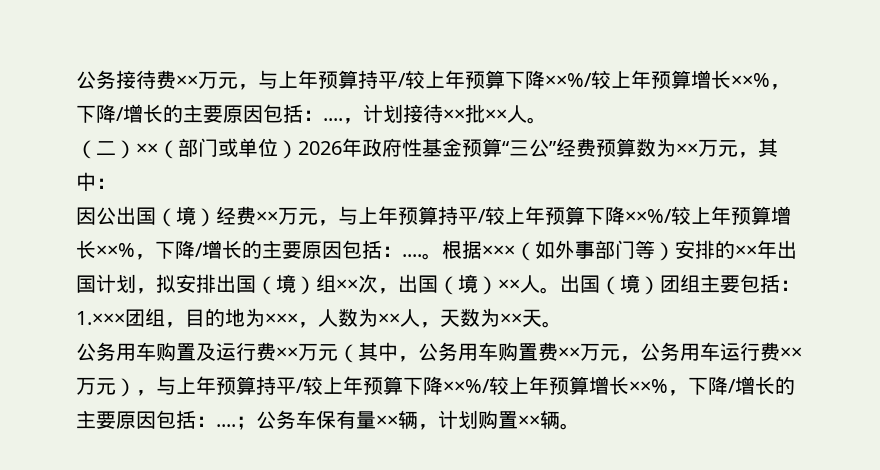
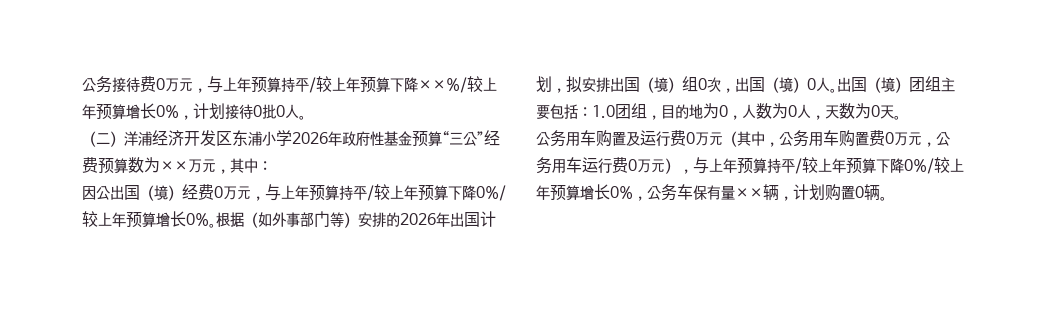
- 公务接待费××万元，与上年预算持平/较上年预算下降××%/较上年预算增长××%，下降/增长的主要原因包括：....，计划接待××批××人。
- （二）××（部门或单位）2026年政府性基金预算“三公”经费预算数为××万元，其中：
+ 公务接待费0万元，与上年预算持平/较上年预算下降××%/较上年预算增长0%，计划接待0批0人。
+ （二）洋浦经济开发区东浦小学2026年政府性基金预算“三公”经费预算数为××万元，其中：
- 因公出国（境）经费××万元，与上年预算持平/较上年预算下降××%/较上年预算增长××%，下降/增长的主要原因包括：....。根据×××（如外事部门等）安排的××年出国计划，拟安排出国（境）组××次，出国（境）××人。
+ 因公出国（境）经费0万元，与上年预算持平/较上年预算下降0%/较上年预算增长0%。根据（如外事部门等）安排的2026年出国计划，拟安排出国（境）组0次，出国（境）0人。
- 出国（境）团组主要包括：1.×××团组，目的地为×××，人数为××人，天数为××天。
+ 出国（境）团组主要包括：1.0团组，目的地为0，人数为0人，天数为0天。
- 公务用车购置及运行费××万元（其中，公务用车购置费××万元，公务用车运行费××万元），与上年预算持平/较上年预算下降××%/较上年预算增长××%，下降/增长的主要原因包括：....；公务车保有量××辆，计划购置××辆。
+ 公务用车购置及运行费0万元（其中，公务用车购置费0万元，公务用车运行费0万元），与上年预算持平/较上年预算下降0%/较上年预算增长0%，公务车保有量××辆，计划购置0辆。

